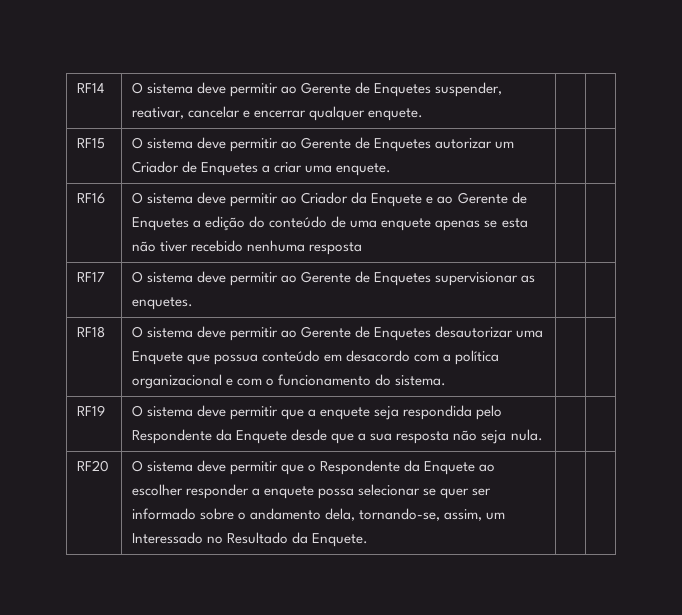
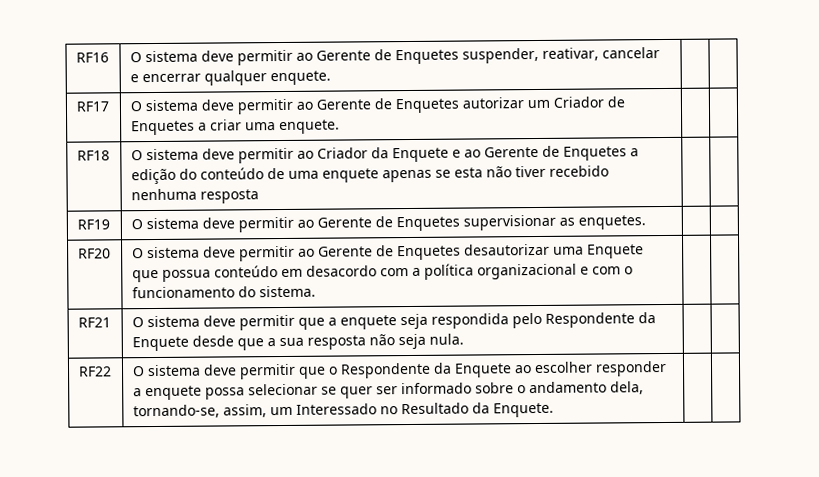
- RF14 | O sistema deve permitir ao Gerente de Enquetes suspender, reativar, cancelar e encerrar qualquer enquete. | |
+ RF16 | O sistema deve permitir ao Gerente de Enquetes suspender, reativar, cancelar e encerrar qualquer enquete. | |
- RF15 | O sistema deve permitir ao Gerente de Enquetes autorizar um Criador de Enquetes a criar uma enquete. | |
+ RF17 | O sistema deve permitir ao Gerente de Enquetes autorizar um Criador de Enquetes a criar uma enquete. | |
- RF16 | O sistema deve permitir ao Criador da Enquete e ao Gerente de Enquetes a edição do conteúdo de uma enquete apenas se esta não tiver recebido nenhuma resposta | |
+ RF18 | O sistema deve permitir ao Criador da Enquete e ao Gerente de Enquetes a edição do conteúdo de uma enquete apenas se esta não tiver recebido nenhuma resposta | |
- RF17 | O sistema deve permitir ao Gerente de Enquetes supervisionar as enquetes. | |
+ RF19 | O sistema deve permitir ao Gerente de Enquetes supervisionar as enquetes. | |
- RF18 | O sistema deve permitir ao Gerente de Enquetes desautorizar uma Enquete que possua conteúdo em desacordo com a política organizacional e com o funcionamento do sistema. | |
+ RF20 | O sistema deve permitir ao Gerente de Enquetes desautorizar uma Enquete que possua conteúdo em desacordo com a política organizacional e com o funcionamento do sistema. | |
- RF19 | O sistema deve permitir que a enquete seja respondida pelo Respondente da Enquete desde que a sua resposta não seja nula. | |
+ RF21 | O sistema deve permitir que a enquete seja respondida pelo Respondente da Enquete desde que a sua resposta não seja nula. | |
- RF20 | O sistema deve permitir que o Respondente da Enquete ao escolher responder a enquete possa selecionar se quer ser informado sobre o andamento dela, tornando-se, assim, um Interessado no Resultado da Enquete. | |
+ RF22 | O sistema deve permitir que o Respondente da Enquete ao escolher responder a enquete possa selecionar se quer ser informado sobre o andamento dela, tornando-se, assim, um Interessado no Resultado da Enquete. | |

